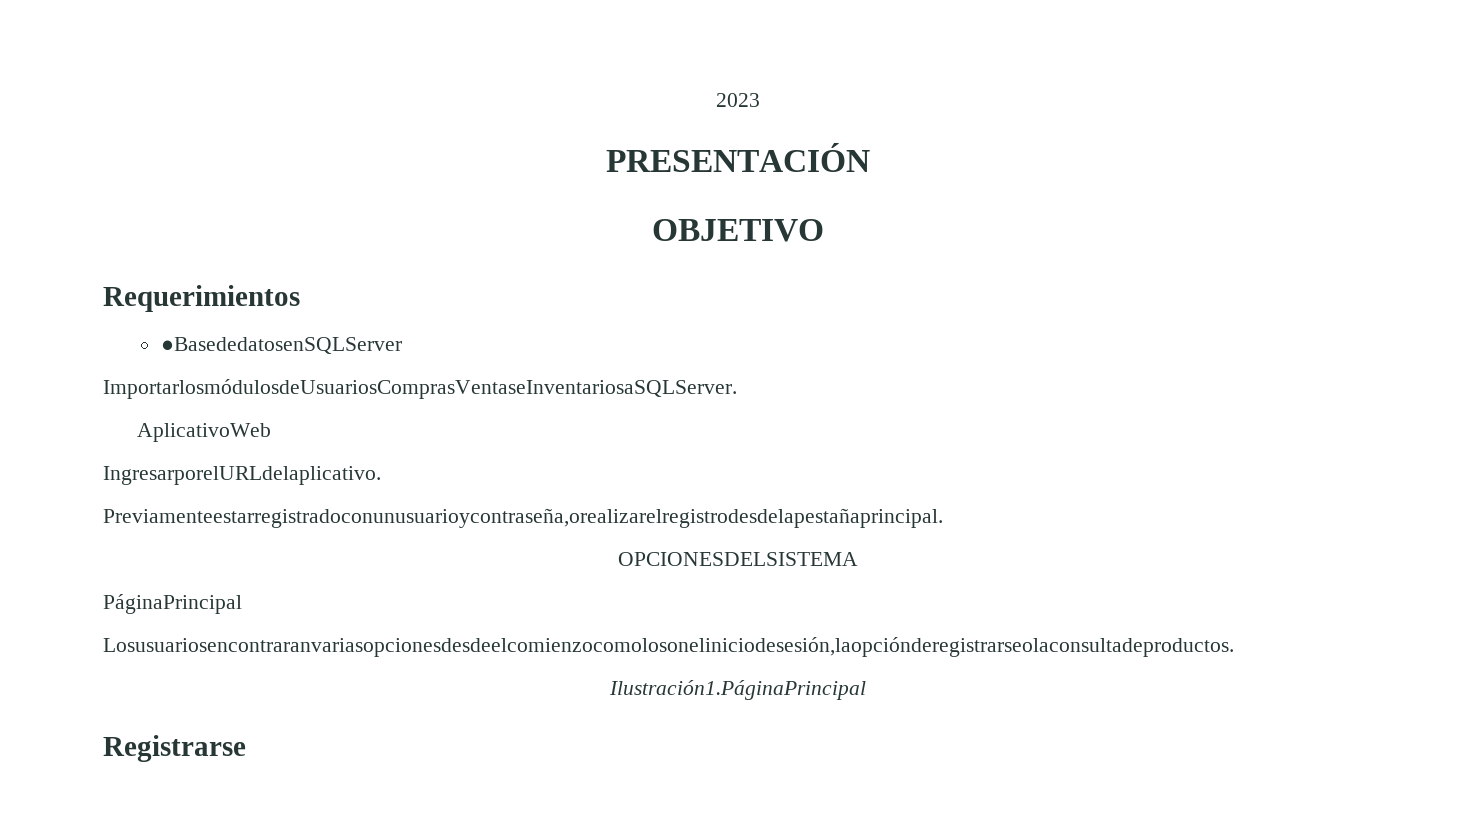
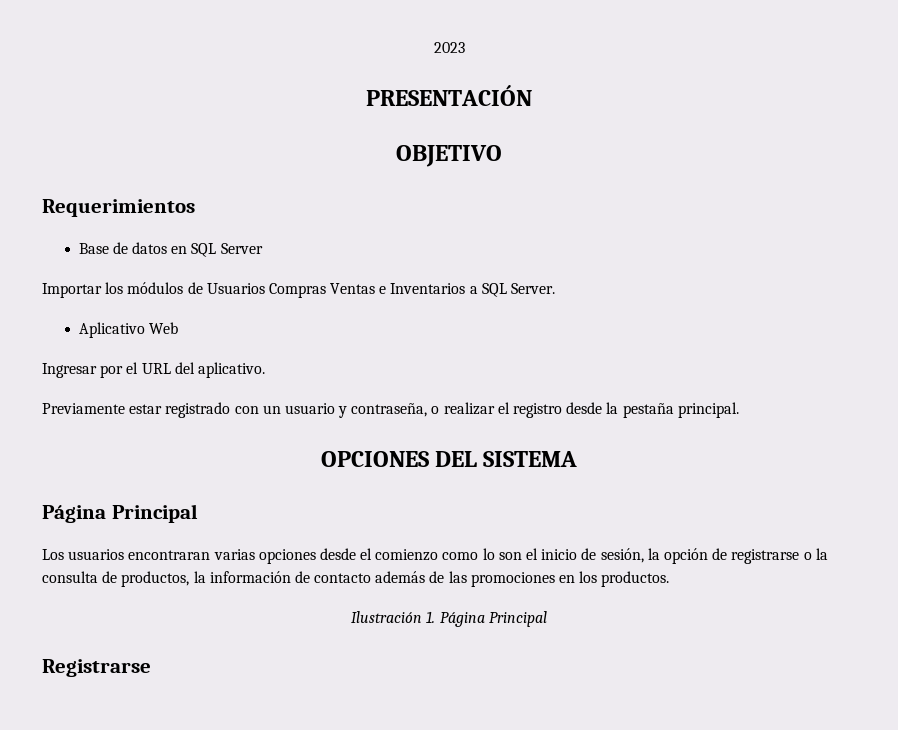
- ●BasededatosenSQLServer
- ImportarlosmódulosdeUsuariosComprasVentaseInventariosaSQLServer.
- AplicativoWeb
- IngresarporelURLdelaplicativo.
- Previamenteestarregistradoconunusuarioycontraseña,orealizarelregistrodesdelapestañaprincipal.
- OPCIONESDELSISTEMA
- PáginaPrincipal
- Losusuariosencontraranvariasopcionesdesdeelcomienzocomolosoneliniciodesesión,laopciónderegistrarseolaconsultadeproductos.
- Ilustración1.PáginaPrincipal
+ Base de datos en SQL Server
+ Importar los módulos de Usuarios Compras Ventas e Inventarios a SQL Server.
+ Aplicativo Web
+ Ingresar por el URL del aplicativo.
+ Previamente estar registrado con un usuario y contraseña, o realizar el registro desde la pestaña principal.
+ OPCIONES DEL SISTEMA
+ Página Principal
+ Los usuarios encontraran varias opciones desde el comienzo como lo son el inicio de sesión, la opción de registrarse o la consulta de productos, la información de contacto además de las promociones en los productos.
+ Ilustración 1. Página Principal

